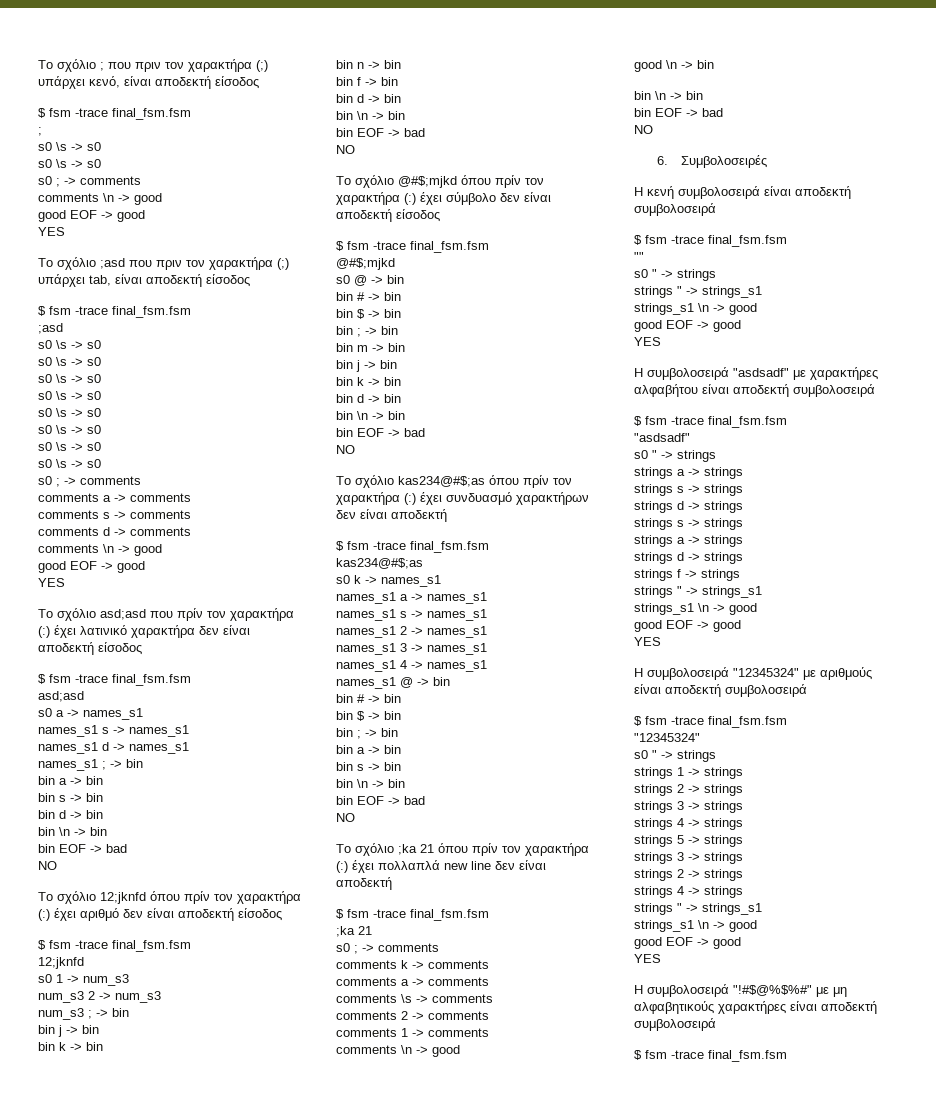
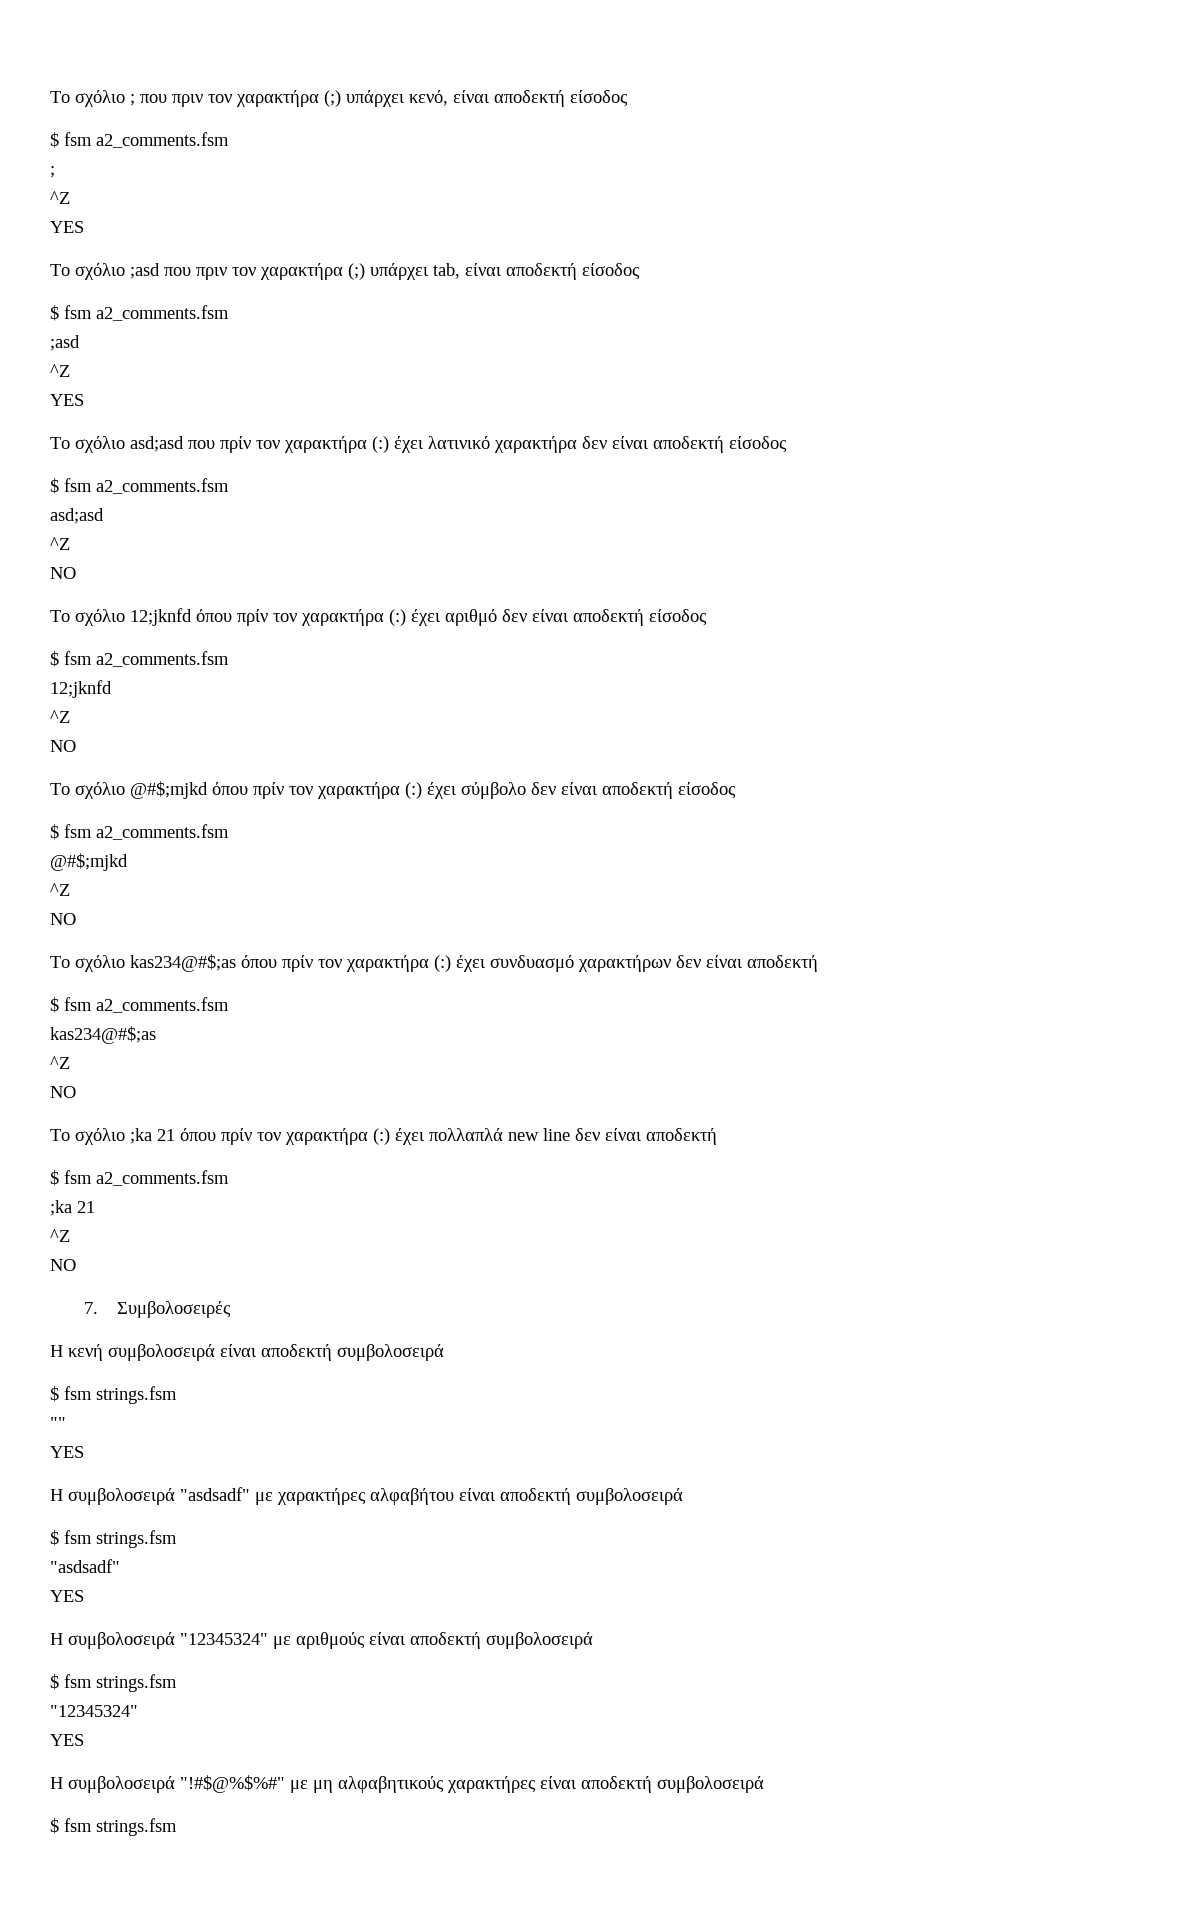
  Το σχόλιο ; που πριν τον χαρακτήρα (;) υπάρχει κενό, είναι αποδεκτή είσοδος
- $ fsm -trace final_fsm.fsm
+ $ fsm a2_comments.fsm
  ;
- s0 \s -> s0
- s0 \s -> s0
- s0 ; -> comments
- comments \n -> good
- good EOF -> good
+ ^Z
  Το σχόλιο ;asd που πριν τον χαρακτήρα (;) υπάρχει tab, είναι αποδεκτή είσοδος
- $ fsm -trace final_fsm.fsm
+ $ fsm a2_comments.fsm
  ;asd
- s0 \s -> s0
- s0 \s -> s0
- s0 \s -> s0
- s0 \s -> s0
- s0 \s -> s0
- s0 \s -> s0
- s0 \s -> s0
- s0 \s -> s0
- s0 ; -> comments
- comments a -> comments
- comments s -> comments
- comments d -> comments
- comments \n -> good
- good EOF -> good
+ ^Z
  Το σχόλιο asd;asd που πρίν τον χαρακτήρα (:) έχει λατινικό χαρακτήρα δεν είναι αποδεκτή είσοδος
- $ fsm -trace final_fsm.fsm
+ $ fsm a2_comments.fsm
  asd;asd
- s0 a -> names_s1
- names_s1 s -> names_s1
- names_s1 d -> names_s1
- names_s1 ; -> bin
- bin a -> bin
- bin s -> bin
- bin d -> bin
- bin \n -> bin
- bin EOF -> bad
+ ^Z
  Το σχόλιο 12;jknfd όπου πρίν τον χαρακτήρα (:) έχει αριθμό δεν είναι αποδεκτή είσοδος
- $ fsm -trace final_fsm.fsm
+ $ fsm a2_comments.fsm
  12;jknfd
- s0 1 -> num_s3
- num_s3 2 -> num_s3
- num_s3 ; -> bin
- bin j -> bin
- bin k -> bin
- bin n -> bin
- bin f -> bin
- bin d -> bin
- bin \n -> bin
- bin EOF -> bad
+ ^Z
  Το σχόλιο @#$;mjkd όπου πρίν τον χαρακτήρα (:) έχει σύμβολο δεν είναι αποδεκτή είσοδος
- $ fsm -trace final_fsm.fsm
+ $ fsm a2_comments.fsm
  @#$;mjkd
- s0 @ -> bin
- bin # -> bin
- bin $ -> bin
- bin ; -> bin
- bin m -> bin
- bin j -> bin
- bin k -> bin
- bin d -> bin
- bin \n -> bin
- bin EOF -> bad
+ ^Z
  Το σχόλιο kas234@#$;as όπου πρίν τον χαρακτήρα (:) έχει συνδυασμό χαρακτήρων δεν είναι αποδεκτή
- $ fsm -trace final_fsm.fsm
+ $ fsm a2_comments.fsm
  kas234@#$;as
- s0 k -> names_s1
- names_s1 a -> names_s1
- names_s1 s -> names_s1
- names_s1 2 -> names_s1
- names_s1 3 -> names_s1
- names_s1 4 -> names_s1
- names_s1 @ -> bin
- bin # -> bin
- bin $ -> bin
- bin ; -> bin
- bin a -> bin
- bin s -> bin
- bin \n -> bin
- bin EOF -> bad
+ ^Z
  Το σχόλιο ;ka 21 όπου πρίν τον χαρακτήρα (:) έχει πολλαπλά new line δεν είναι αποδεκτή
- $ fsm -trace final_fsm.fsm
+ $ fsm a2_comments.fsm
  ;ka 21
- s0 ; -> comments
- comments k -> comments
- comments a -> comments
- comments \s -> comments
- comments 2 -> comments
- comments 1 -> comments
- comments \n -> good
- good \n -> bin
- bin \n -> bin
- bin EOF -> bad
+ ^Z
  NO
- 6. Συμβολοσειρές
+ 7. Συμβολοσειρές
  Η κενή συμβολοσειρά είναι αποδεκτή συμβολοσειρά
- $ fsm -trace final_fsm.fsm
+ $ fsm strings.fsm
  ""
- s0 " -> strings
- strings " -> strings_s1
- strings_s1 \n -> good
- good EOF -> good
  Η συμβολοσειρά "asdsadf" με χαρακτήρες αλφαβήτου είναι αποδεκτή συμβολοσειρά
- $ fsm -trace final_fsm.fsm
+ $ fsm strings.fsm
  "asdsadf"
- s0 " -> strings
- strings a -> strings
- strings s -> strings
- strings d -> strings
- strings s -> strings
- strings a -> strings
- strings d -> strings
- strings f -> strings
- strings " -> strings_s1
- strings_s1 \n -> good
- good EOF -> good
  Η συμβολοσειρά "12345324" με αριθμούς είναι αποδεκτή συμβολοσειρά
- $ fsm -trace final_fsm.fsm
+ $ fsm strings.fsm
  "12345324"
- s0 " -> strings
- strings 1 -> strings
- strings 2 -> strings
- strings 3 -> strings
- strings 4 -> strings
- strings 5 -> strings
- strings 3 -> strings
- strings 2 -> strings
- strings 4 -> strings
- strings " -> strings_s1
- strings_s1 \n -> good
- good EOF -> good
  Η συμβολοσειρά "!#$@%$%#" με μη αλφαβητικούς χαρακτήρες είναι αποδεκτή συμβολοσειρά
- $ fsm -trace final_fsm.fsm
+ $ fsm strings.fsm

